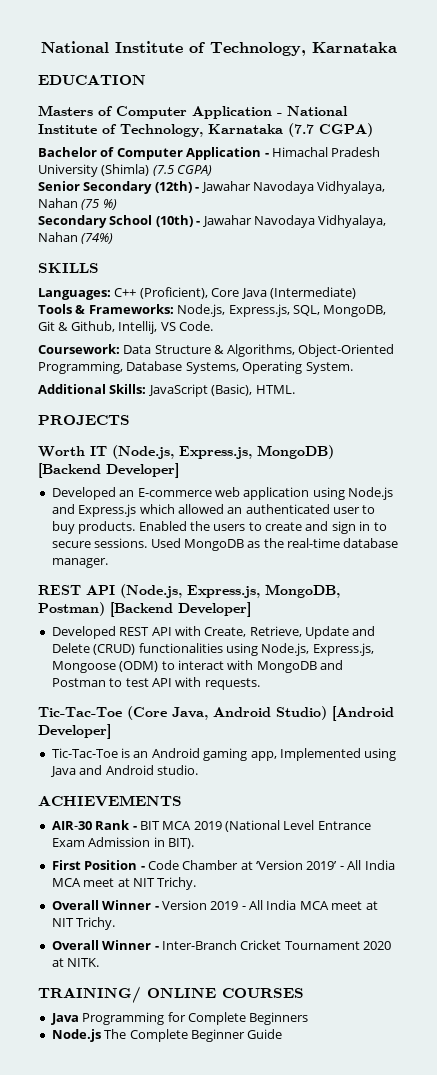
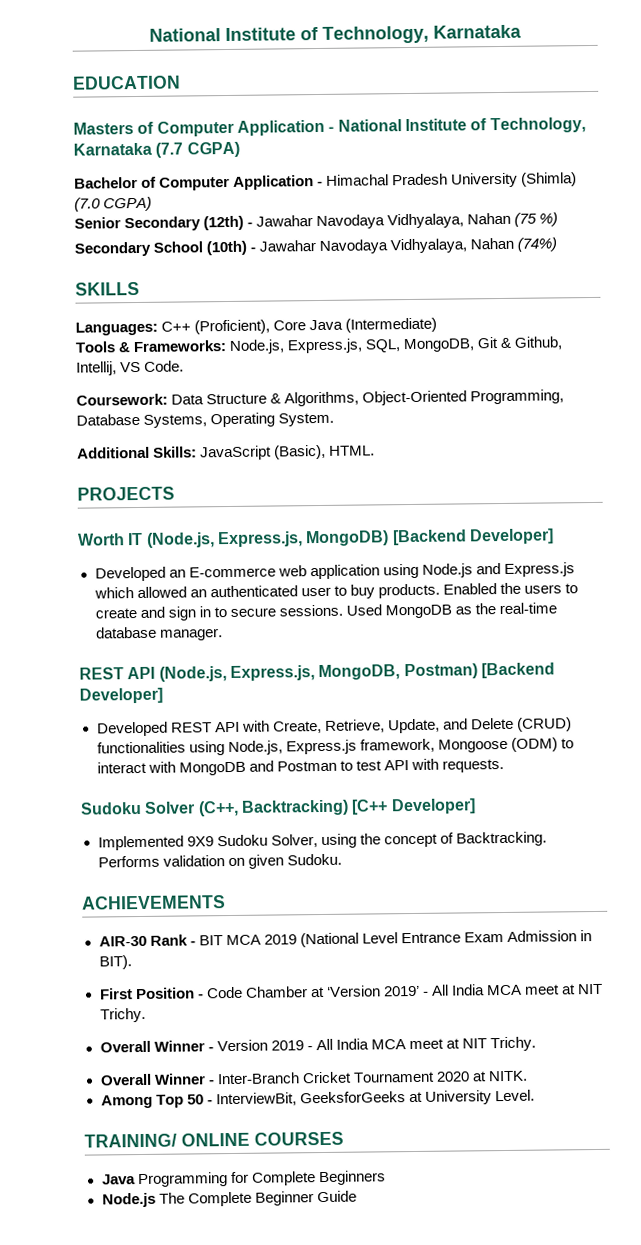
- Bachelor of Computer Application - Himachal Pradesh University (Shimla) (7.5 CGPA)
+ Bachelor of Computer Application - Himachal Pradesh University (Shimla) (7.0 CGPA)
- Developed REST API with Create, Retrieve, Update and Delete (CRUD) functionalities using Node.js, Express.js, Mongoose (ODM) to interact with MongoDB and Postman to test API with requests.
+ Developed REST API with Create, Retrieve, Update, and Delete (CRUD) functionalities using Node.js, Express.js framework, Mongoose (ODM) to interact with MongoDB and Postman to test API with requests.
- Tic-Tac-Toe (Core Java, Android Studio) [Android Developer]
- Tic-Tac-Toe is an Android gaming app, Implemented using Java and Android studio.
+ Sudoku Solver (C++, Backtracking) [C++ Developer]
+ Implemented 9X9 Sudoku Solver, using the concept of Backtracking. Performs validation on given Sudoku.
+ Among Top 50 - InterviewBit, GeeksforGeeks at University Level.

